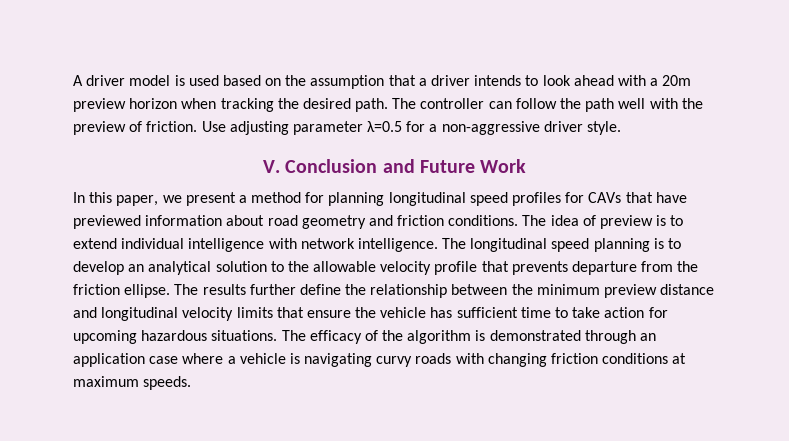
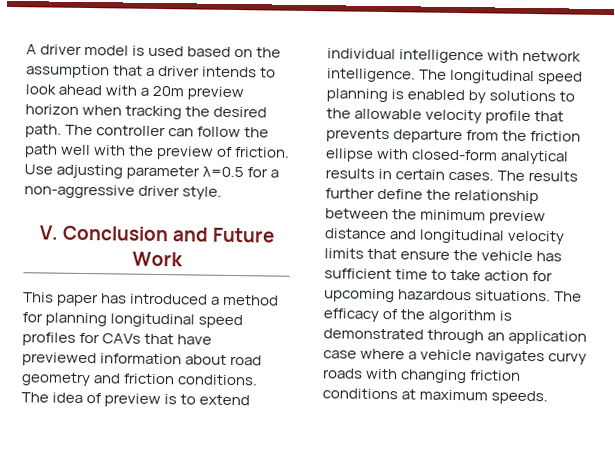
- In this paper, we present a method for planning longitudinal speed profiles for CAVs that have previewed information about road geometry and friction conditions.
+ This paper has introduced a method for planning longitudinal speed profiles for CAVs that have previewed information about road geometry and friction conditions.
- The longitudinal speed planning is to develop an analytical solution to the allowable velocity profile that prevents departure from the friction ellipse.
+ The longitudinal speed planning is enabled by solutions to the allowable velocity profile that prevents departure from the friction ellipse with closed-form analytical results in certain cases.
- The efficacy of the algorithm is demonstrated through an application case where a vehicle is navigating curvy roads with changing friction conditions at maximum speeds.
+ The efficacy of the algorithm is demonstrated through an application case where a vehicle navigates curvy roads with changing friction conditions at maximum speeds.

